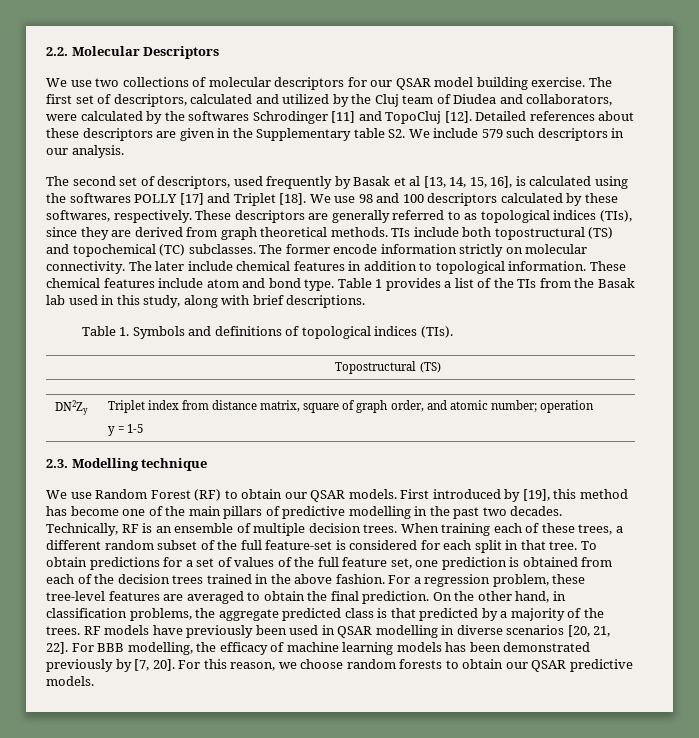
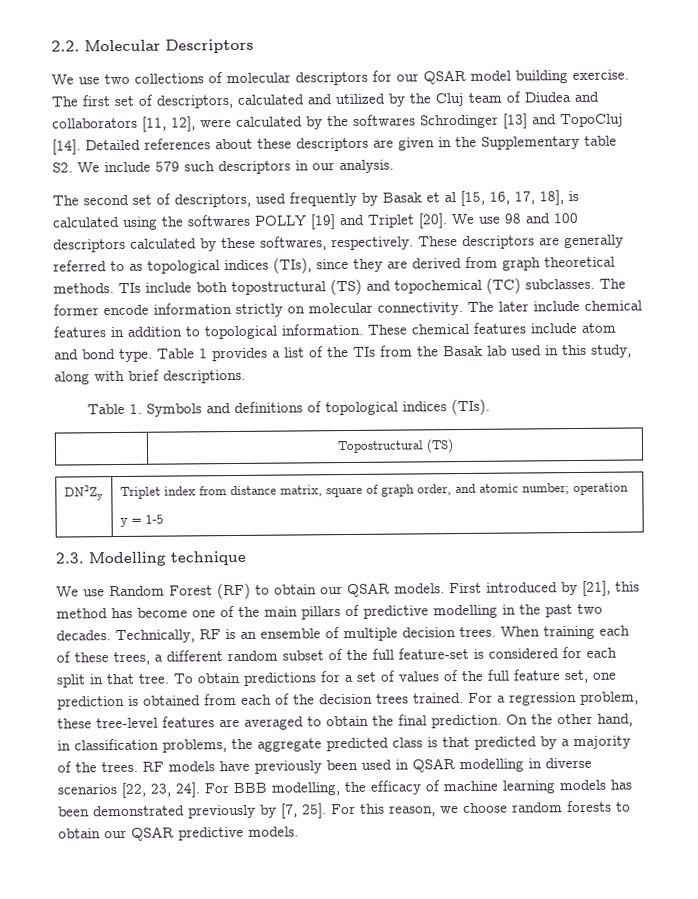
- The first set of descriptors, calculated and utilized by the Cluj team of Diudea and collaborators, were calculated by the softwares Schrodinger [11] and TopoCluj [12].
+ The first set of descriptors, calculated and utilized by the Cluj team of Diudea and collaborators [11, 12], were calculated by the softwares Schrodinger [13] and TopoCluj [14].
- The second set of descriptors, used frequently by Basak et al [13, 14, 15, 16], is calculated using the softwares POLLY [17] and Triplet [18].
+ The second set of descriptors, used frequently by Basak et al [15, 16, 17, 18], is calculated using the softwares POLLY [19] and Triplet [20].
- First introduced by [19], this method has become one of the main pillars of predictive modelling in the past two decades.
+ First introduced by [21], this method has become one of the main pillars of predictive modelling in the past two decades.
- To obtain predictions for a set of values of the full feature set, one prediction is obtained from each of the decision trees trained in the above fashion.
+ To obtain predictions for a set of values of the full feature set, one prediction is obtained from each of the decision trees trained.
- RF models have previously been used in QSAR modelling in diverse scenarios [20, 21, 22].
+ RF models have previously been used in QSAR modelling in diverse scenarios [22, 23, 24].
- For BBB modelling, the efficacy of machine learning models has been demonstrated previously by [7, 20].
+ For BBB modelling, the efficacy of machine learning models has been demonstrated previously by [7, 25].

